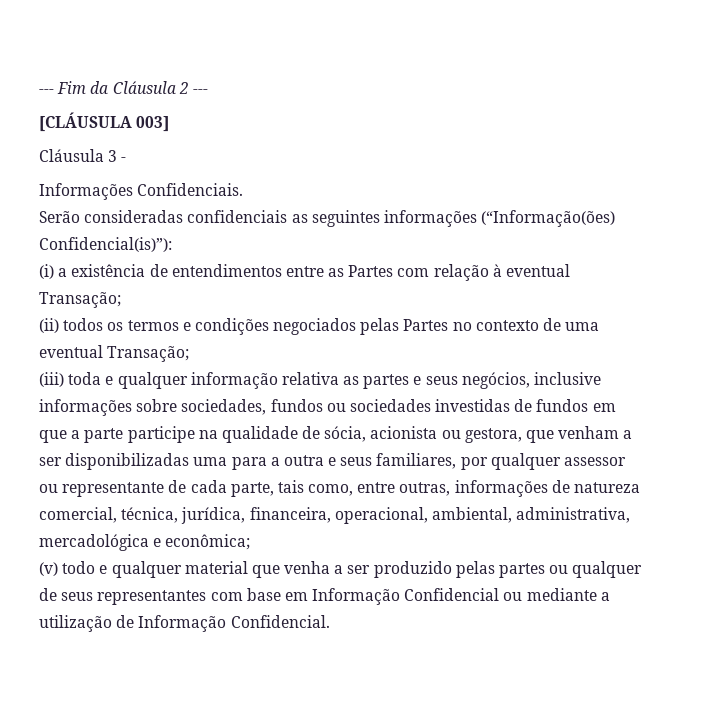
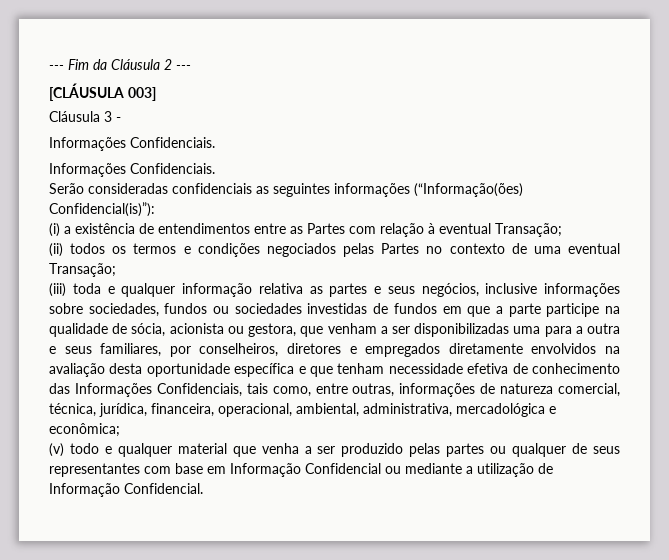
  Cláusula 3 -
+ Informações Confidenciais.
- (iii) toda e qualquer informação relativa as partes e seus negócios, inclusive informações sobre sociedades, fundos ou sociedades investidas de fundos em que a parte participe na qualidade de sócia, acionista ou gestora, que venham a ser disponibilizadas uma para a outra e seus familiares, por qualquer assessor ou representante de cada parte, tais como, entre outras, informações de natureza comercial, técnica, jurídica, financeira, operacional, ambiental, administrativa, mercadológica e econômica;
+ (iii) toda e qualquer informação relativa as partes e seus negócios, inclusive informações sobre sociedades, fundos ou sociedades investidas de fundos em que a parte participe na qualidade de sócia, acionista ou gestora, que venham a ser disponibilizadas uma para a outra e seus familiares, por conselheiros, diretores e empregados diretamente envolvidos na avaliação desta oportunidade específica e que tenham necessidade efetiva de conhecimento das Informações Confidenciais, tais como, entre outras, informações de natureza comercial, técnica, jurídica, financeira, operacional, ambiental, administrativa, mercadológica e econômica;

